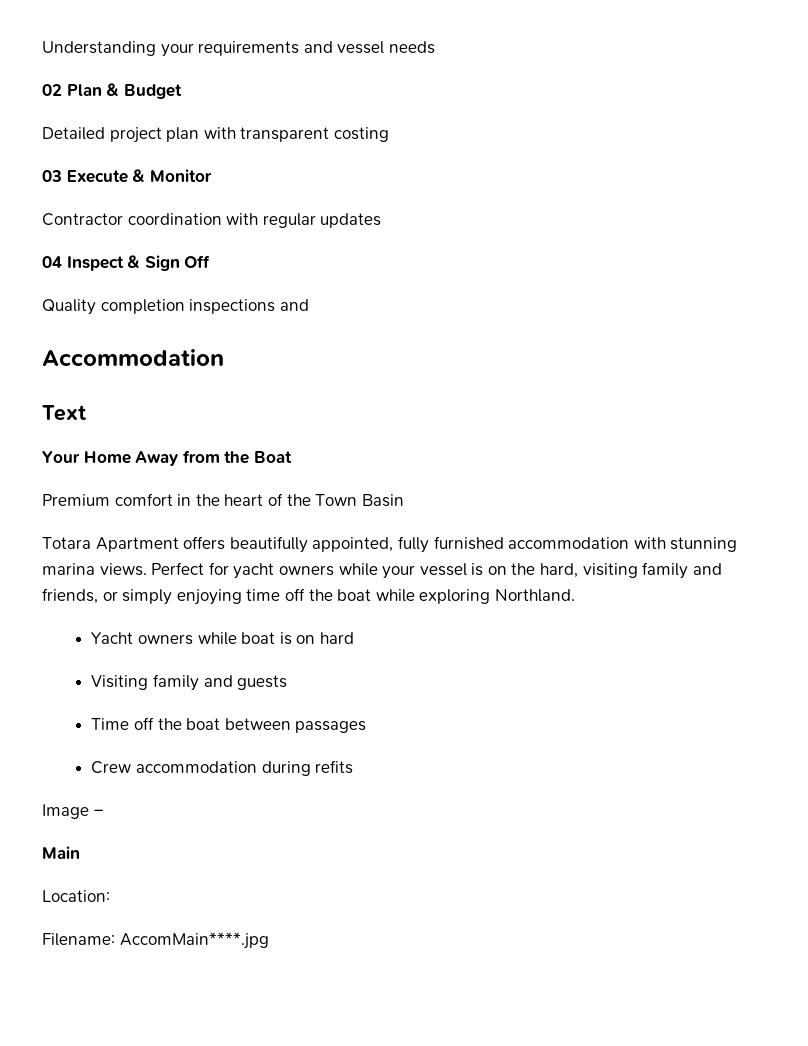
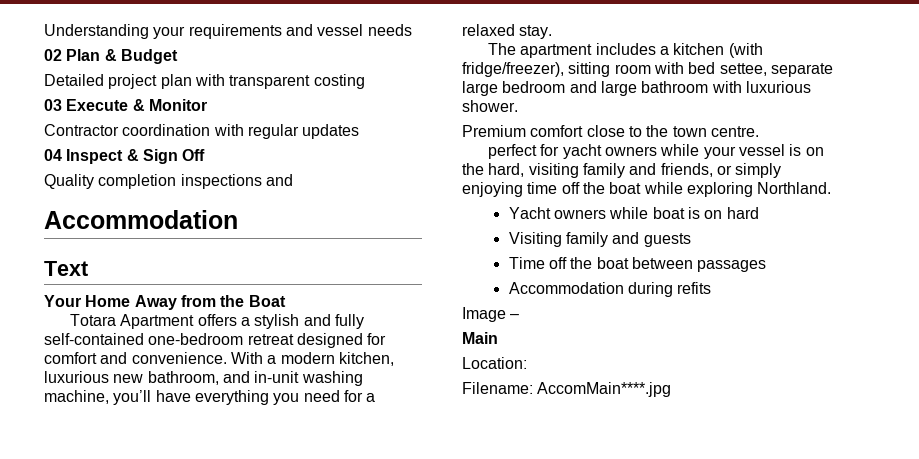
- Premium comfort in the heart of the Town Basin
- Totara Apartment offers beautifully appointed, fully furnished accommodation with stunning marina views. Perfect for yacht owners while your vessel is on the hard, visiting family and friends, or simply enjoying time off the boat while exploring Northland.
+ Totara Apartment offers a stylish and fully self-contained one-bedroom retreat designed for comfort and convenience. With a modern kitchen, luxurious new bathroom, and in-unit washing machine, you’ll have everything you need for a relaxed stay.
+ The apartment includes a kitchen (with fridge/freezer), sitting room with bed settee, separate large bedroom and large bathroom with luxurious shower.
+ Premium comfort close to the town centre.
+ perfect for yacht owners while your vessel is on the hard, visiting family and friends, or simply enjoying time off the boat while exploring Northland.
- Crew accommodation during refits
+ Accommodation during refits

